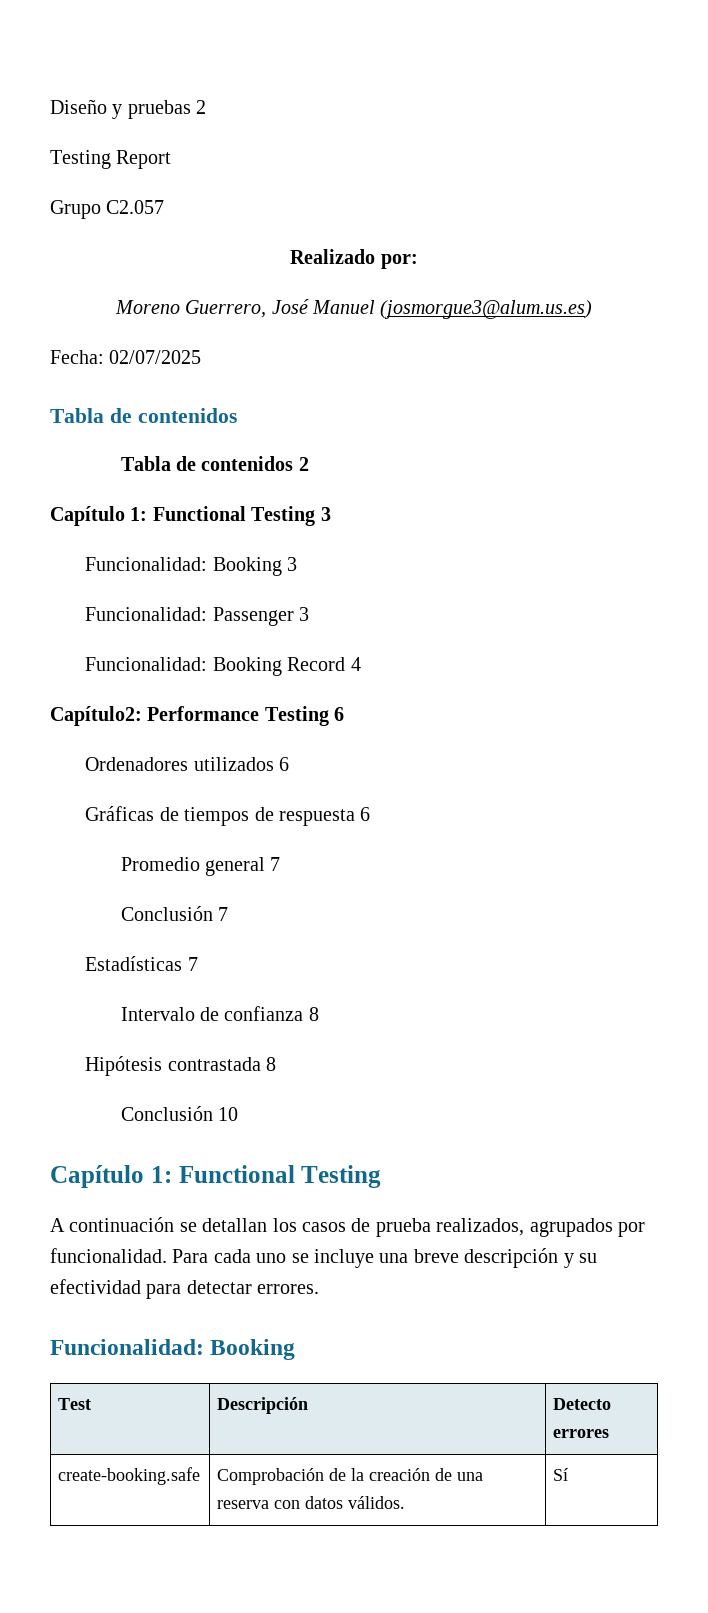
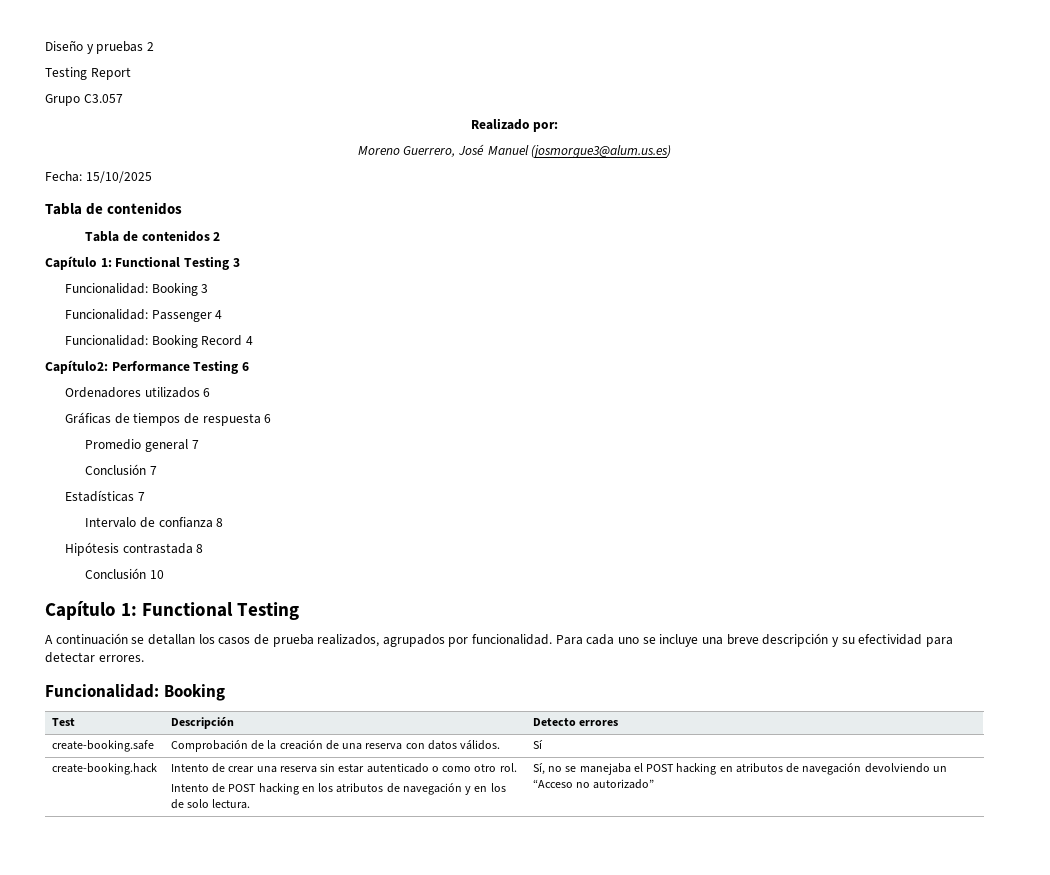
- Grupo C2.057
+ Grupo C3.057
- Fecha: 02/07/2025
+ Fecha: 15/10/2025
- Funcionalidad: Passenger 3
+ Funcionalidad: Passenger 4
+ create-booking.hack | Intento de crear una reserva sin estar autenticado o como otro rol.
+ Intento de POST hacking en los atributos de navegación y en los de solo lectura. | Sí, no se manejaba el POST hacking en atributos de navegación devolviendo un “Acceso no autorizado”

